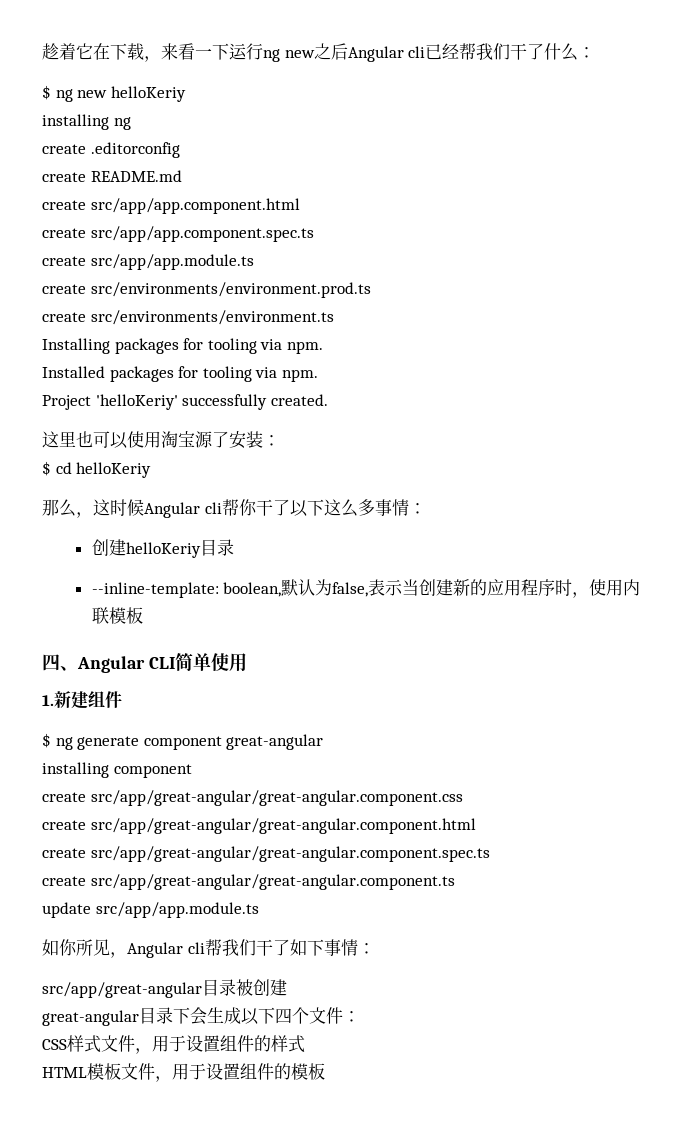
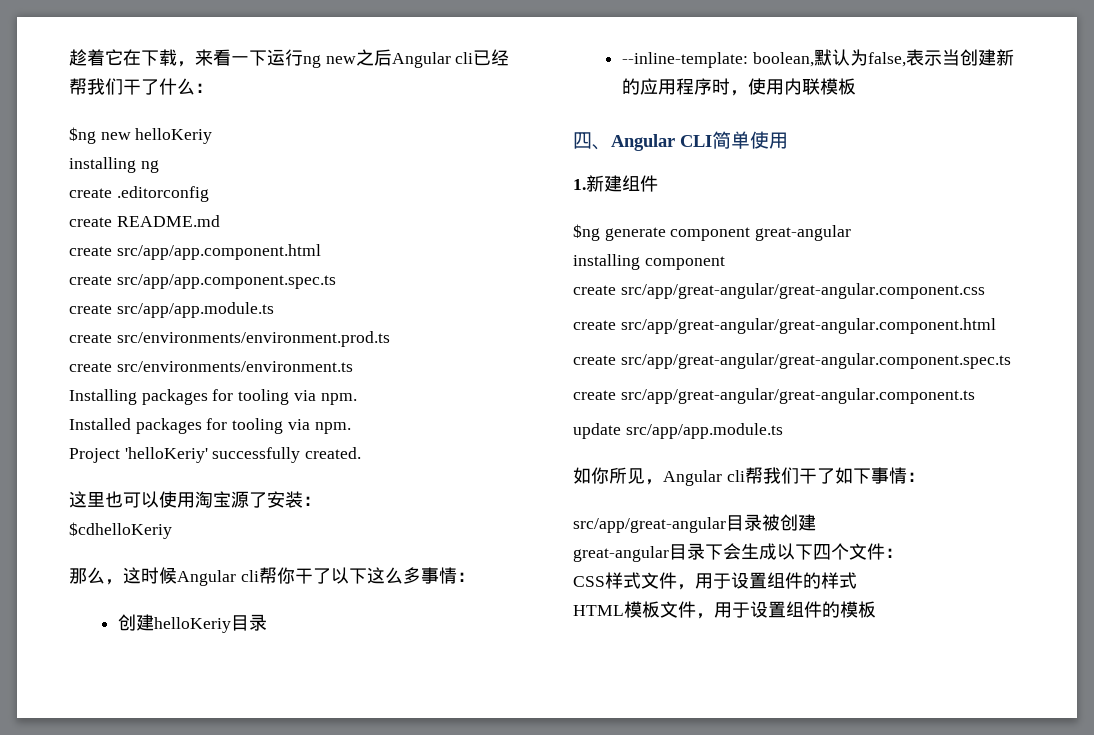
- $ ng new helloKeriy
+ $ng new helloKeriy
- $ cd helloKeriy
+ $cdhelloKeriy
- $ ng generate component great-angular
+ $ng generate component great-angular

